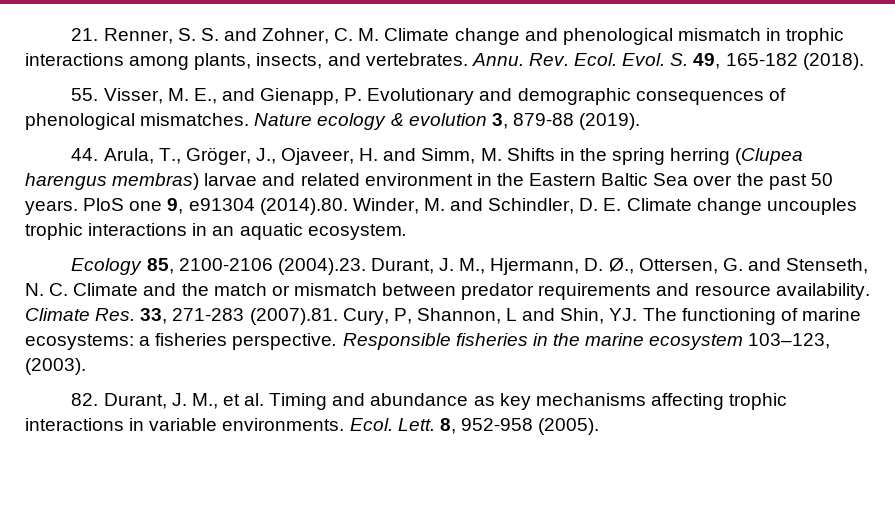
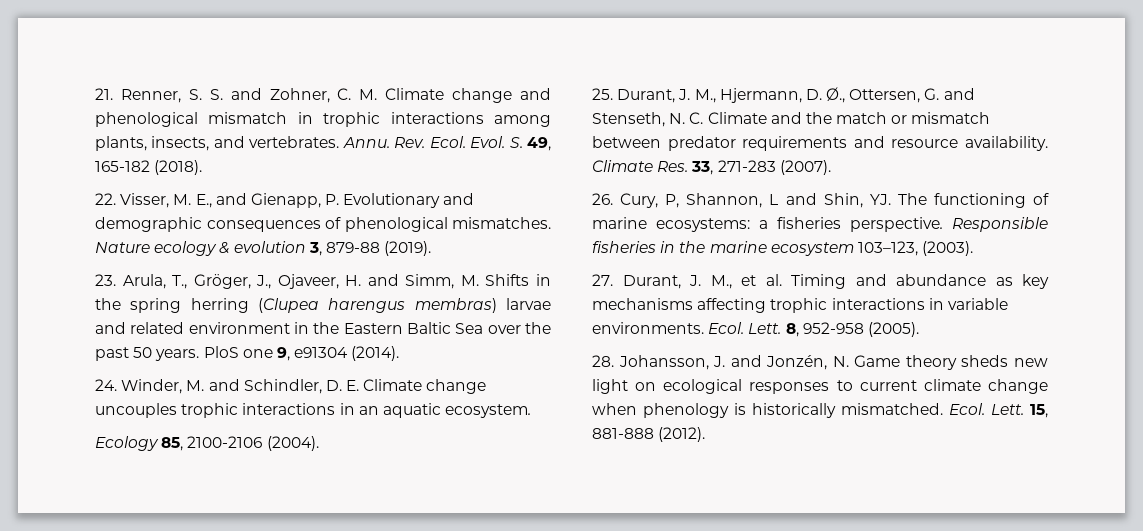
- 55. Visser, M. E., and Gienapp, P. Evolutionary and demographic consequences of phenological mismatches.
+ 22. Visser, M. E., and Gienapp, P. Evolutionary and demographic consequences of phenological mismatches.
- 44. Arula, T., Gröger, J., Ojaveer, H. and Simm, M. Shifts in the spring herring (Clupea harengus membras) larvae and related environment in the Eastern Baltic Sea over the past 50 years.
+ 23. Arula, T., Gröger, J., Ojaveer, H. and Simm, M. Shifts in the spring herring (Clupea harengus membras) larvae and related environment in the Eastern Baltic Sea over the past 50 years.
- PloS one 9, e91304 (2014).80. Winder, M. and Schindler, D. E. Climate change uncouples trophic interactions in an aquatic ecosystem.
+ PloS one 9, e91304 (2014).
+ 24. Winder, M. and Schindler, D. E. Climate change uncouples trophic interactions in an aquatic ecosystem.
- Ecology 85, 2100-2106 (2004).23. Durant, J. M., Hjermann, D. Ø., Ottersen, G. and Stenseth, N. C. Climate and the match or mismatch between predator requirements and resource availability.
+ Ecology 85, 2100-2106 (2004).
+ 25. Durant, J. M., Hjermann, D. Ø., Ottersen, G. and Stenseth, N. C. Climate and the match or mismatch between predator requirements and resource availability.
- Climate Res. 33, 271-283 (2007).81. Cury, P, Shannon, L and Shin, YJ. The functioning of marine ecosystems: a fisheries perspective.
+ Climate Res. 33, 271-283 (2007).
+ 26. Cury, P, Shannon, L and Shin, YJ. The functioning of marine ecosystems: a fisheries perspective.
- 82. Durant, J. M., et al. Timing and abundance as key mechanisms affecting trophic interactions in variable environments.
+ 27. Durant, J. M., et al. Timing and abundance as key mechanisms affecting trophic interactions in variable environments.
+ 28. Johansson, J. and Jonzén, N. Game theory sheds new light on ecological responses to current climate change when phenology is historically mismatched. Ecol. Lett. 15, 881-888 (2012).

